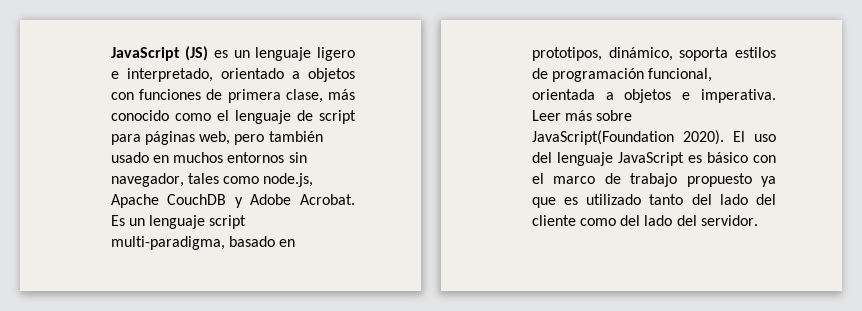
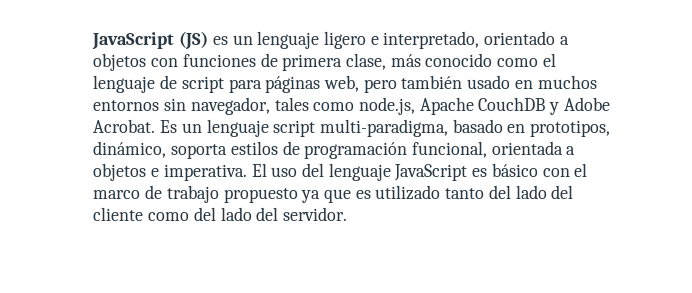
- Leer más sobre JavaScript(Foundation 2020).

